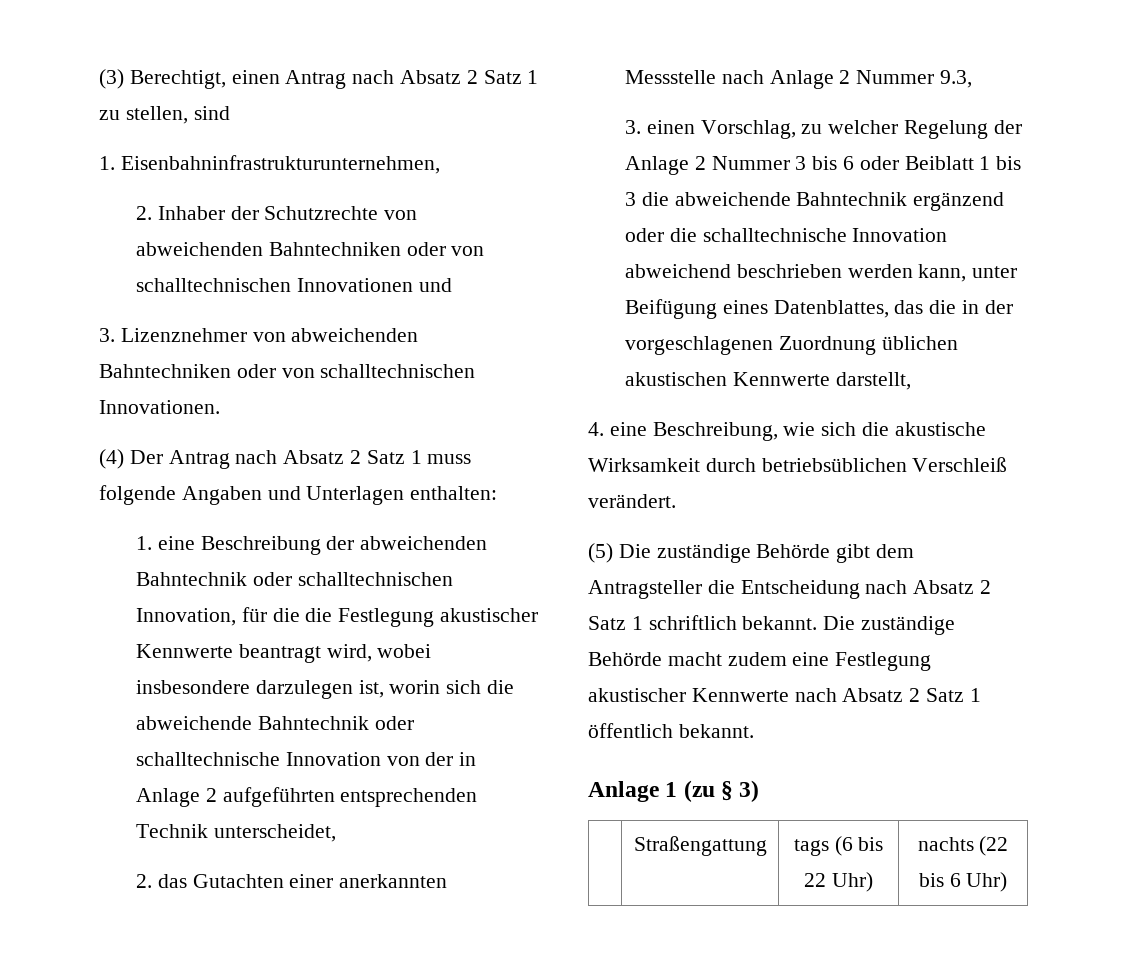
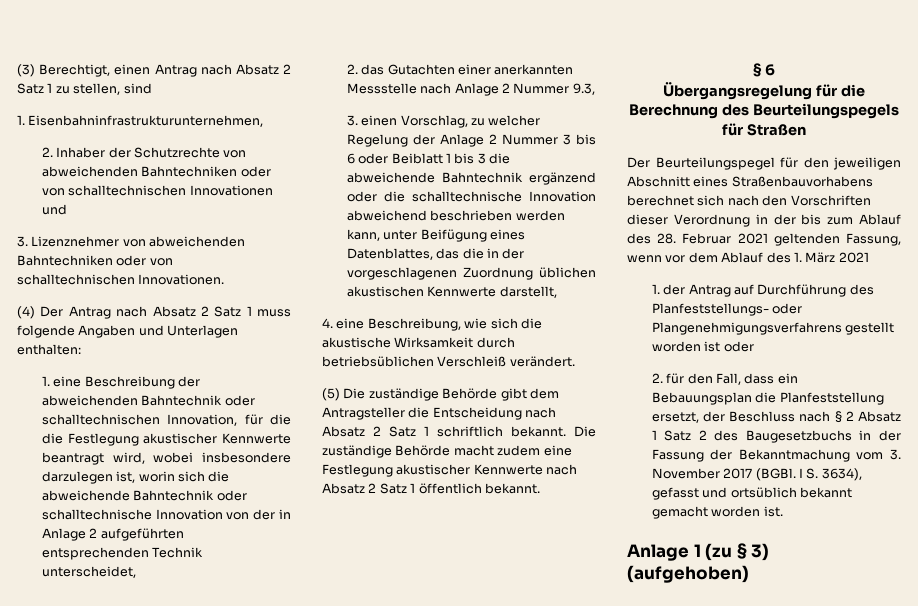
+ § 6
+ Übergangsregelung für die Berechnung des Beurteilungspegels für Straßen
+ Der Beurteilungspegel für den jeweiligen Abschnitt eines Straßenbauvorhabens berechnet sich nach den Vorschriften dieser Verordnung in der bis zum Ablauf des 28. Februar 2021 geltenden Fassung, wenn vor dem Ablauf des 1. März 2021
+ 1. der Antrag auf Durchführung des Planfeststellungs- oder Plangenehmigungsverfahrens gestellt worden ist oder
+ 2. für den Fall, dass ein Bebauungsplan die Planfeststellung ersetzt, der Beschluss nach § 2 Absatz 1 Satz 2 des Baugesetzbuchs in der Fassung der Bekanntmachung vom 3. November 2017 (BGBl. I S. 3634), gefasst und ortsüblich bekannt gemacht worden ist.
- | Straßengattung | tags (6 bis 22 Uhr) | nachts (22 bis 6 Uhr)
+ (aufgehoben)

